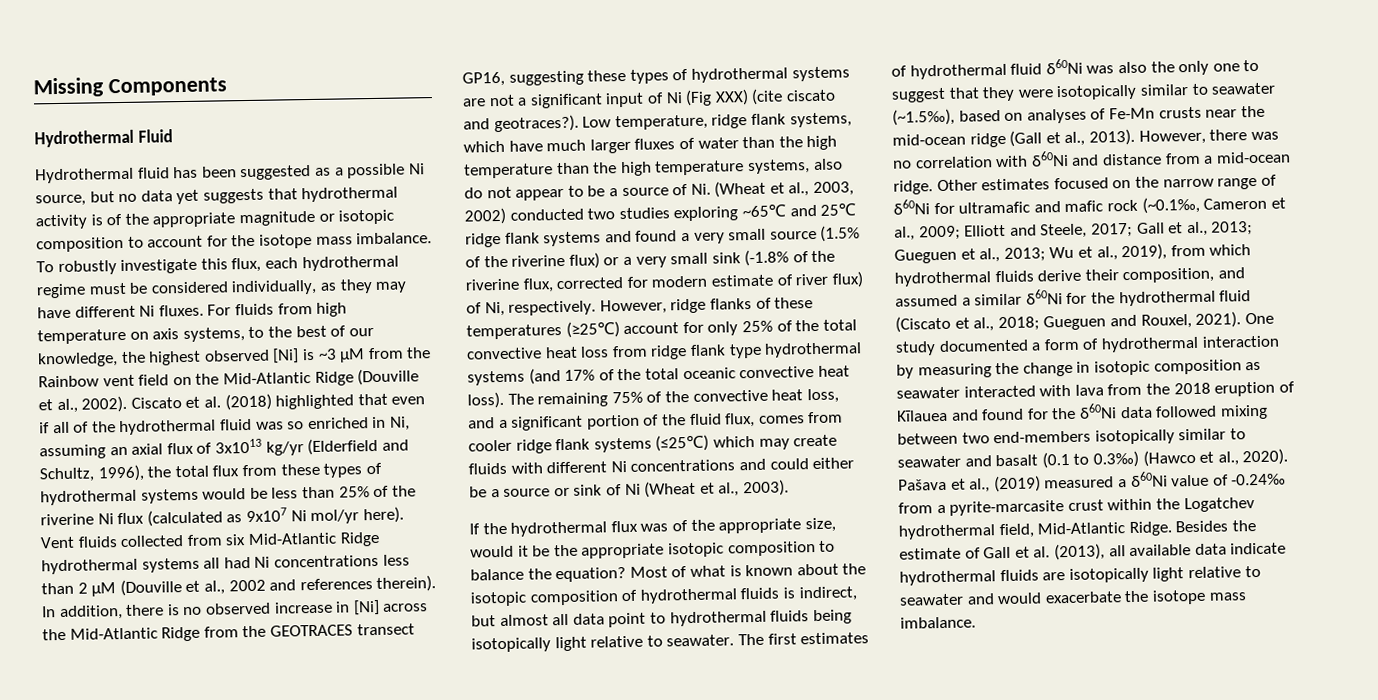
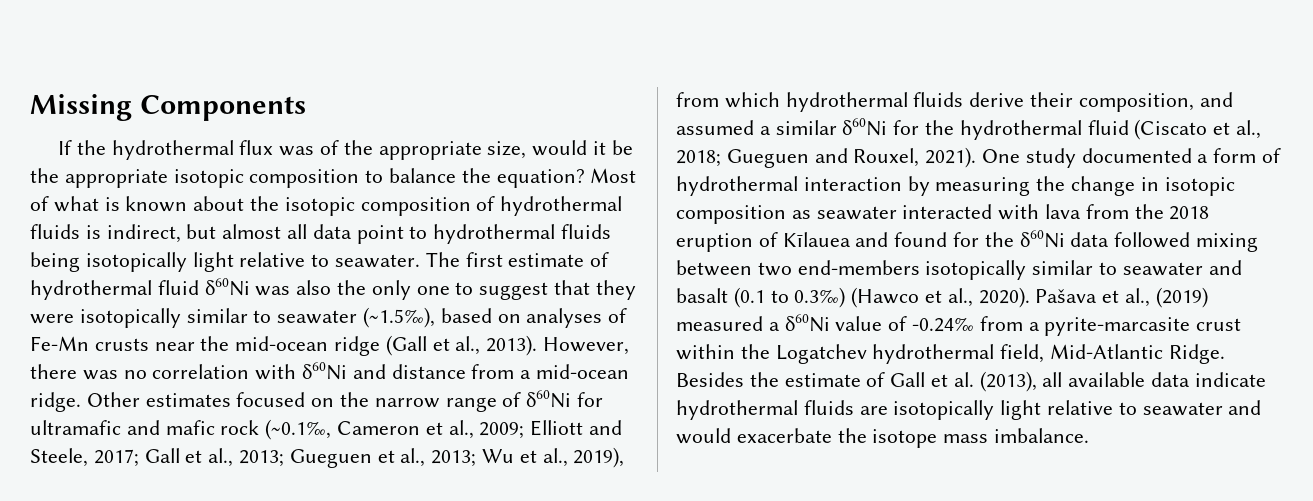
- Hydrothermal Fluid
- Hydrothermal fluid has been suggested as a possible Ni source, but no data yet suggests that hydrothermal activity is of the appropriate magnitude or isotopic composition to account for the isotope mass imbalance. To robustly investigate this flux, each hydrothermal regime must be considered individually, as they may have different Ni fluxes. For fluids from high temperature on axis systems, to the best of our knowledge, the highest observed [Ni] is ~3 μM from the Rainbow vent field on the Mid-Atlantic Ridge (Douville et al., 2002). Ciscato et al. (2018) highlighted that even if all of the hydrothermal fluid was so enriched in Ni, assuming an axial flux of 3x1013 kg/yr (Elderfield and Schultz, 1996), the total flux from these types of hydrothermal systems would be less than 25% of the riverine Ni flux (calculated as 9x107 Ni mol/yr here). Vent fluids collected from six Mid-Atlantic Ridge hydrothermal systems all had Ni concentrations less than 2 μM (Douville et al., 2002 and references therein). In addition, there is no observed increase in [Ni] across the Mid-Atlantic Ridge from the GEOTRACES transect GP16, suggesting these types of hydrothermal systems are not a significant input of Ni (Fig XXX) (cite ciscato and geotraces?). Low temperature, ridge flank systems, which have much larger fluxes of water than the high temperature than the high temperature systems, also do not appear to be a source of Ni. (Wheat et al., 2003, 2002) conducted two studies exploring ~65℃ and 25℃ ridge flank systems and found a very small source (1.5% of the riverine flux) or a very small sink (-1.8% of the riverine flux, corrected for modern estimate of river flux) of Ni, respectively. However, ridge flanks of these temperatures (≥25℃) account for only 25% of the total convective heat loss from ridge flank type hydrothermal systems (and 17% of the total oceanic convective heat loss). The remaining 75% of the convective heat loss, and a significant portion of the fluid flux, comes from cooler ridge flank systems (≤25℃) which may create fluids with different Ni concentrations and could either be a source or sink of Ni (Wheat et al., 2003).
- The first estimates of hydrothermal fluid δ60Ni was also the only one to suggest that they were isotopically similar to seawater (~1.5‰), based on analyses of Fe-Mn crusts near the mid-ocean ridge (Gall et al., 2013).
+ The first estimate of hydrothermal fluid δ60Ni was also the only one to suggest that they were isotopically similar to seawater (~1.5‰), based on analyses of Fe-Mn crusts near the mid-ocean ridge (Gall et al., 2013).

